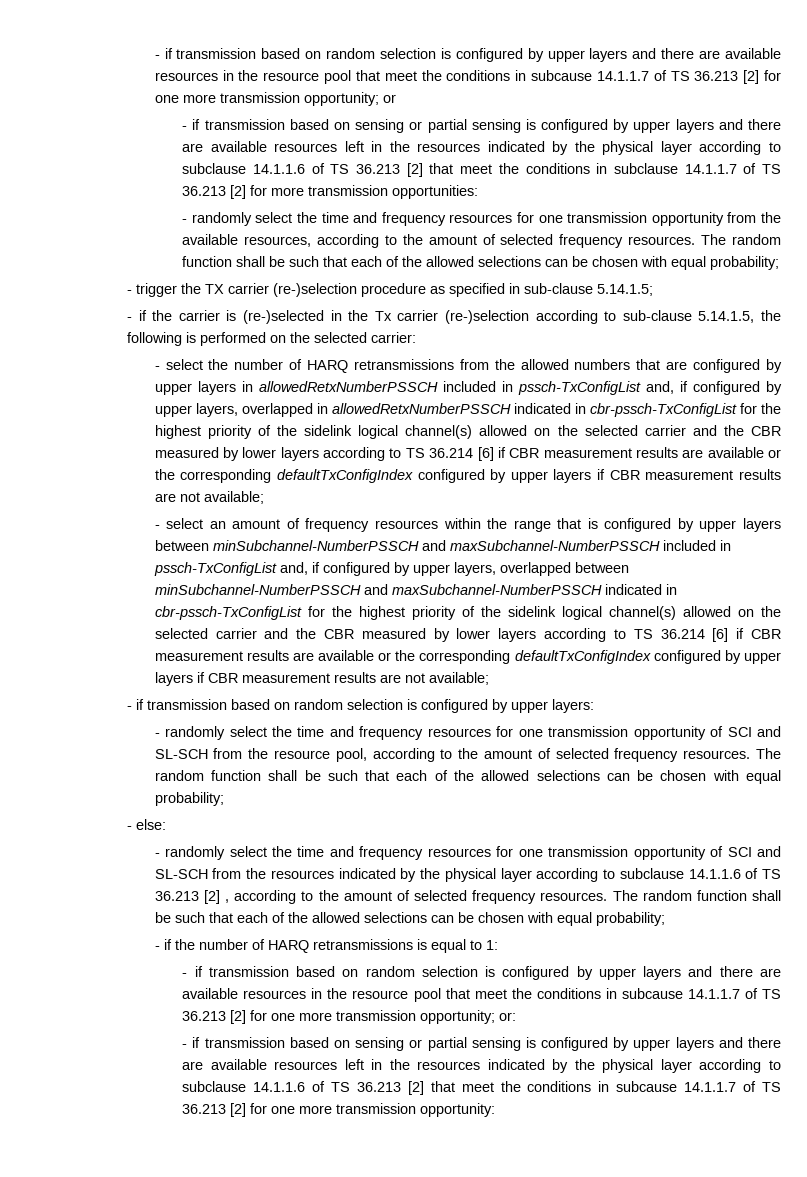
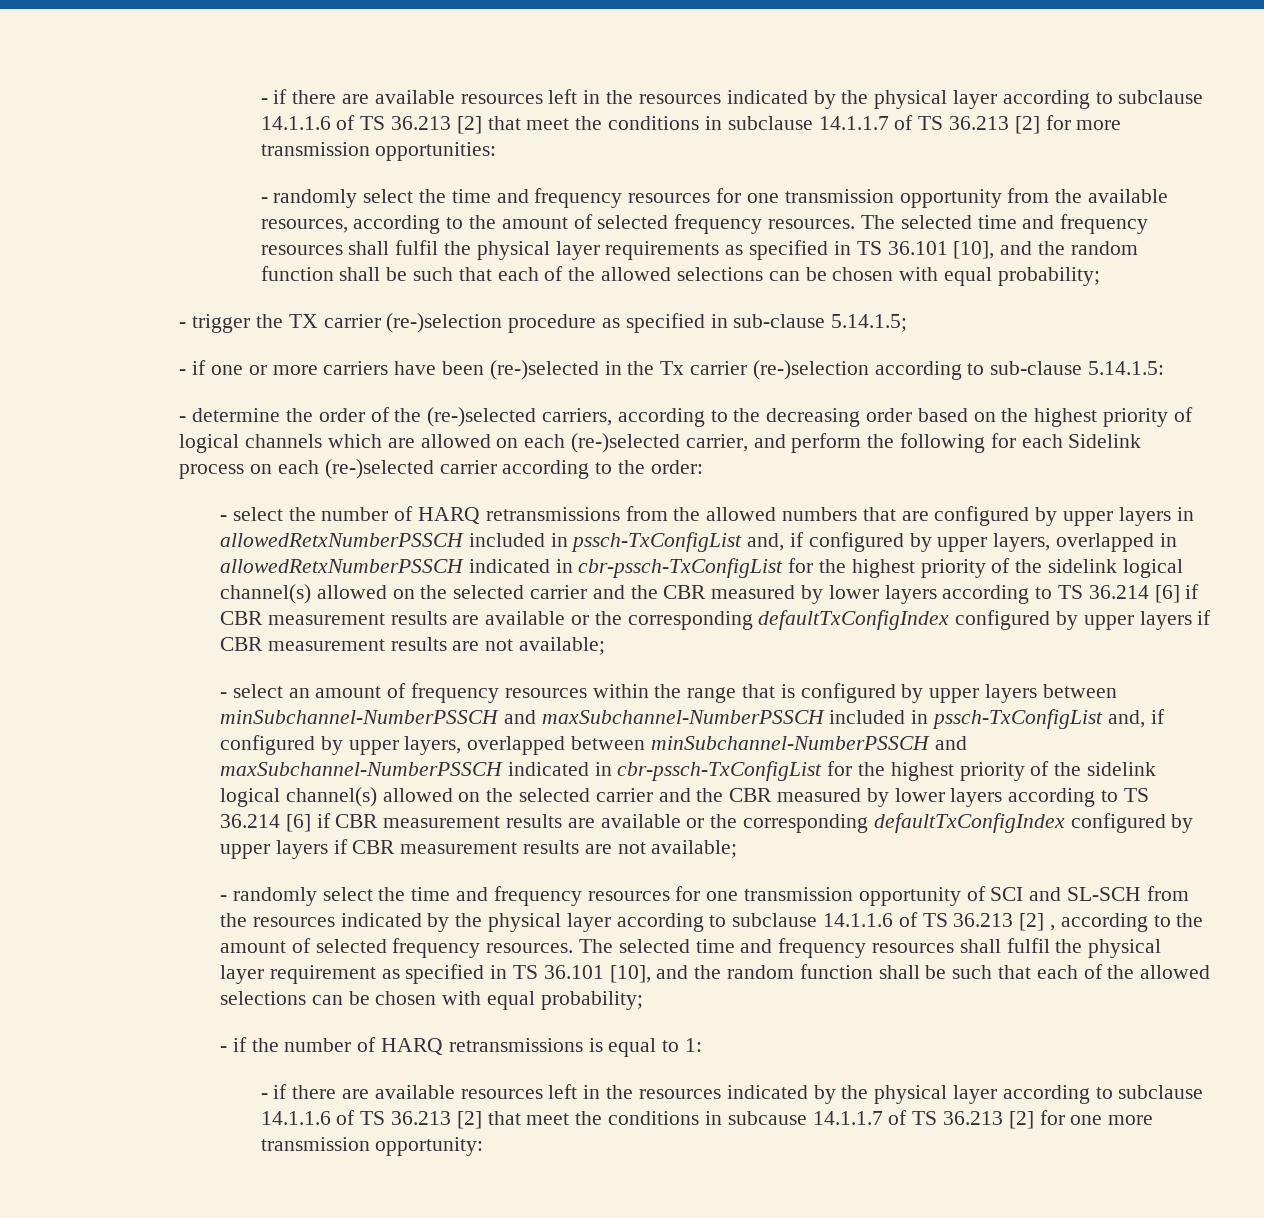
- - if transmission based on random selection is configured by upper layers and there are available resources in the resource pool that meet the conditions in subcause 14.1.1.7 of TS 36.213 [2] for one more transmission opportunity; or
- - if transmission based on sensing or partial sensing is configured by upper layers and there are available resources left in the resources indicated by the physical layer according to subclause 14.1.1.6 of TS 36.213 [2] that meet the conditions in subclause 14.1.1.7 of TS 36.213 [2] for more transmission opportunities:
+ - if there are available resources left in the resources indicated by the physical layer according to subclause 14.1.1.6 of TS 36.213 [2] that meet the conditions in subclause 14.1.1.7 of TS 36.213 [2] for more transmission opportunities:
- - randomly select the time and frequency resources for one transmission opportunity from the available resources, according to the amount of selected frequency resources. The random function shall be such that each of the allowed selections can be chosen with equal probability;
+ - randomly select the time and frequency resources for one transmission opportunity from the available resources, according to the amount of selected frequency resources. The selected time and frequency resources shall fulfil the physical layer requirements as specified in TS 36.101 [10], and the random function shall be such that each of the allowed selections can be chosen with equal probability;
- - if the carrier is (re-)selected in the Tx carrier (re-)selection according to sub-clause 5.14.1.5, the following is performed on the selected carrier:
+ - if one or more carriers have been (re-)selected in the Tx carrier (re-)selection according to sub-clause 5.14.1.5:
+ - determine the order of the (re-)selected carriers, according to the decreasing order based on the highest priority of logical channels which are allowed on each (re-)selected carrier, and perform the following for each Sidelink process on each (re-)selected carrier according to the order:
- - if transmission based on random selection is configured by upper layers:
- - randomly select the time and frequency resources for one transmission opportunity of SCI and SL-SCH from the resource pool, according to the amount of selected frequency resources. The random function shall be such that each of the allowed selections can be chosen with equal probability;
- - else:
- - randomly select the time and frequency resources for one transmission opportunity of SCI and SL-SCH from the resources indicated by the physical layer according to subclause 14.1.1.6 of TS 36.213 [2] , according to the amount of selected frequency resources. The random function shall be such that each of the allowed selections can be chosen with equal probability;
+ - randomly select the time and frequency resources for one transmission opportunity of SCI and SL-SCH from the resources indicated by the physical layer according to subclause 14.1.1.6 of TS 36.213 [2] , according to the amount of selected frequency resources. The selected time and frequency resources shall fulfil the physical layer requirement as specified in TS 36.101 [10], and the random function shall be such that each of the allowed selections can be chosen with equal probability;
- - if transmission based on random selection is configured by upper layers and there are available resources in the resource pool that meet the conditions in subcause 14.1.1.7 of TS 36.213 [2] for one more transmission opportunity; or:
- - if transmission based on sensing or partial sensing is configured by upper layers and there are available resources left in the resources indicated by the physical layer according to subclause 14.1.1.6 of TS 36.213 [2] that meet the conditions in subcause 14.1.1.7 of TS 36.213 [2] for one more transmission opportunity:
+ - if there are available resources left in the resources indicated by the physical layer according to subclause 14.1.1.6 of TS 36.213 [2] that meet the conditions in subcause 14.1.1.7 of TS 36.213 [2] for one more transmission opportunity:

